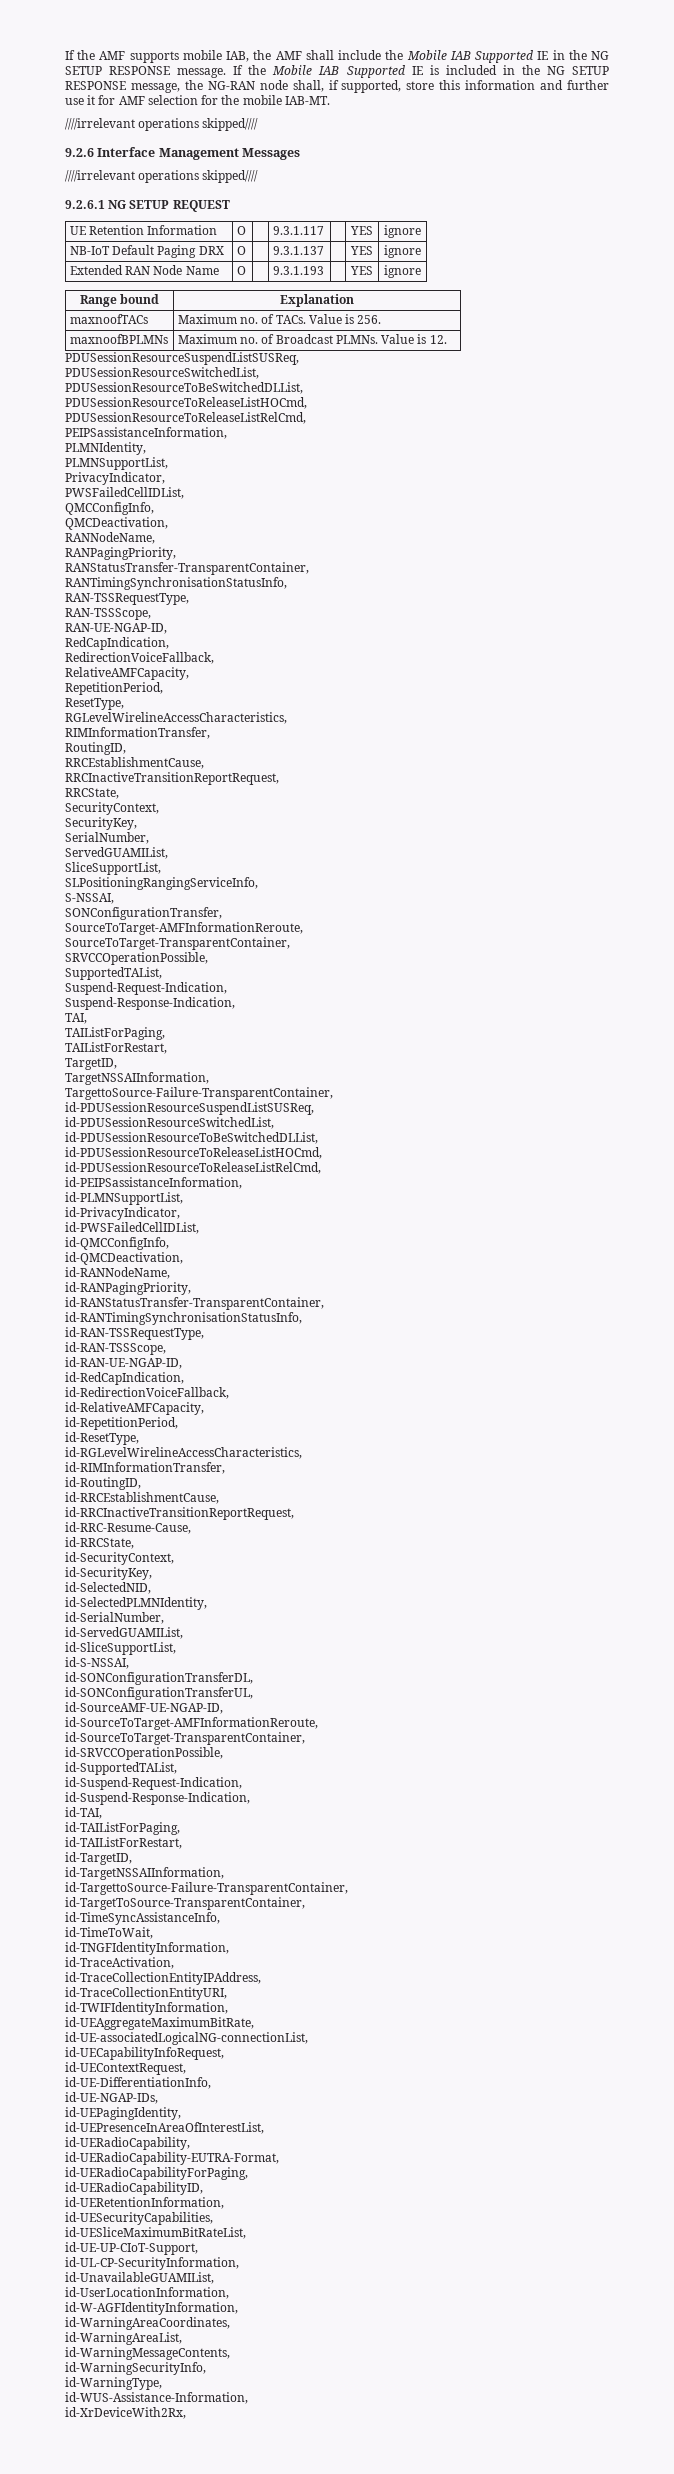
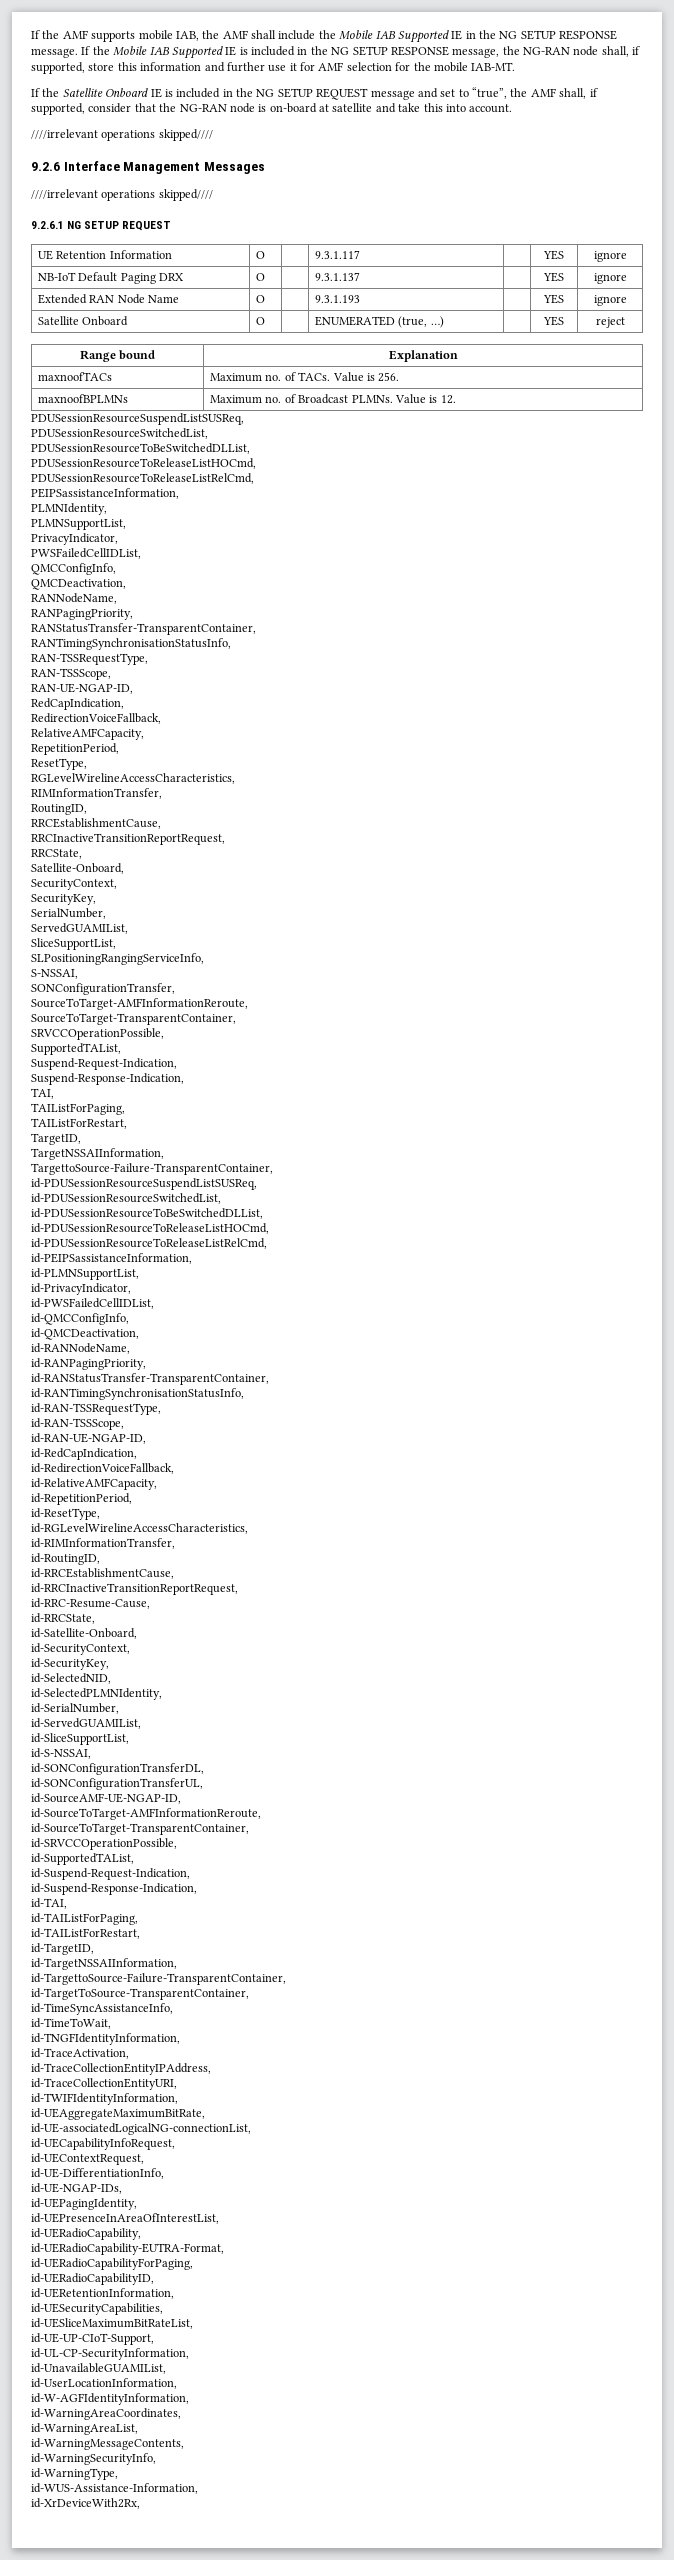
+ If the Satellite Onboard IE is included in the NG SETUP REQUEST message and set to “true”, the AMF shall, if supported, consider that the NG-RAN node is on-board at satellite and take this into account.
+ Satellite Onboard | O | | ENUMERATED (true, …) | | YES | reject
+ Satellite-Onboard,
+ id-Satellite-Onboard,

